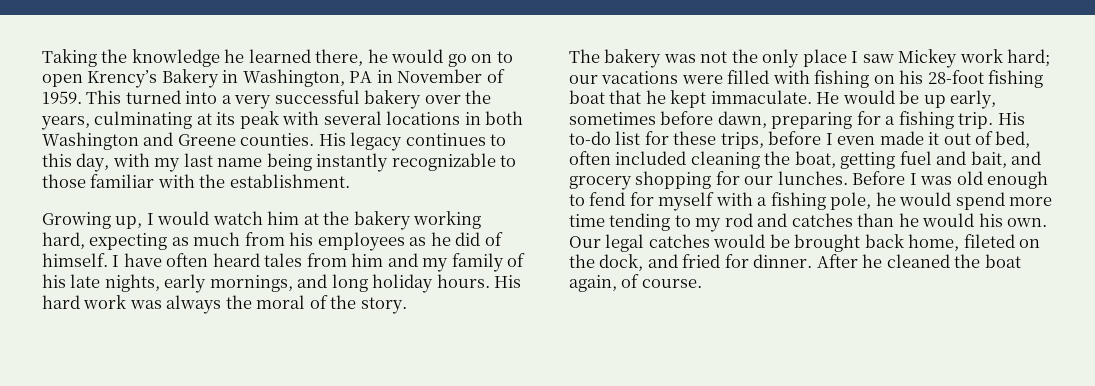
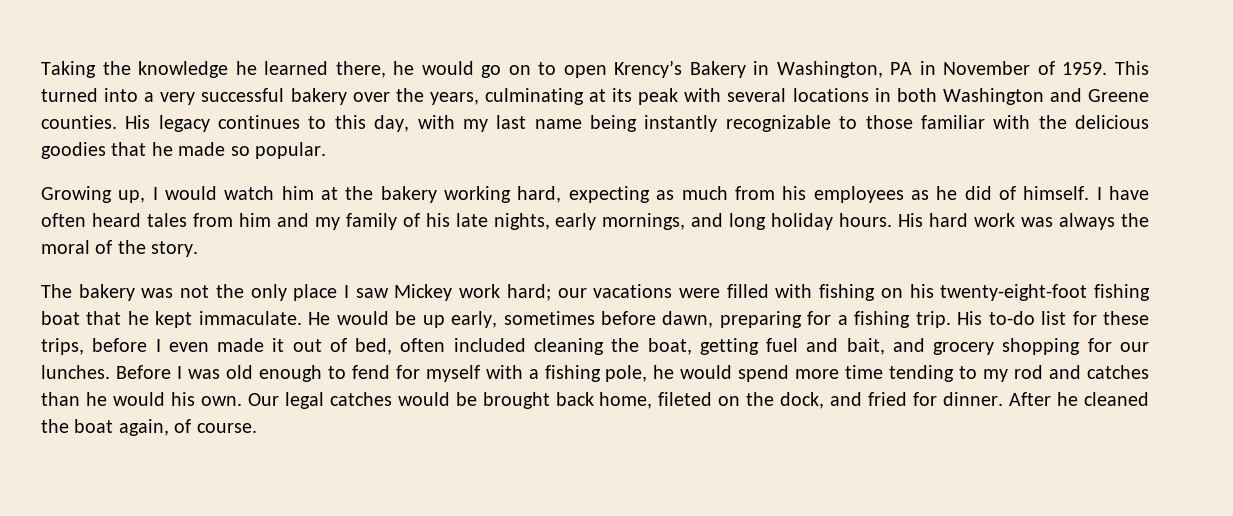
- His legacy continues to this day, with my last name being instantly recognizable to those familiar with the establishment.
+ His legacy continues to this day, with my last name being instantly recognizable to those familiar with the delicious goodies that he made so popular.
- The bakery was not the only place I saw Mickey work hard; our vacations were filled with fishing on his 28-foot fishing boat that he kept immaculate.
+ The bakery was not the only place I saw Mickey work hard; our vacations were filled with fishing on his twenty-eight-foot fishing boat that he kept immaculate.

